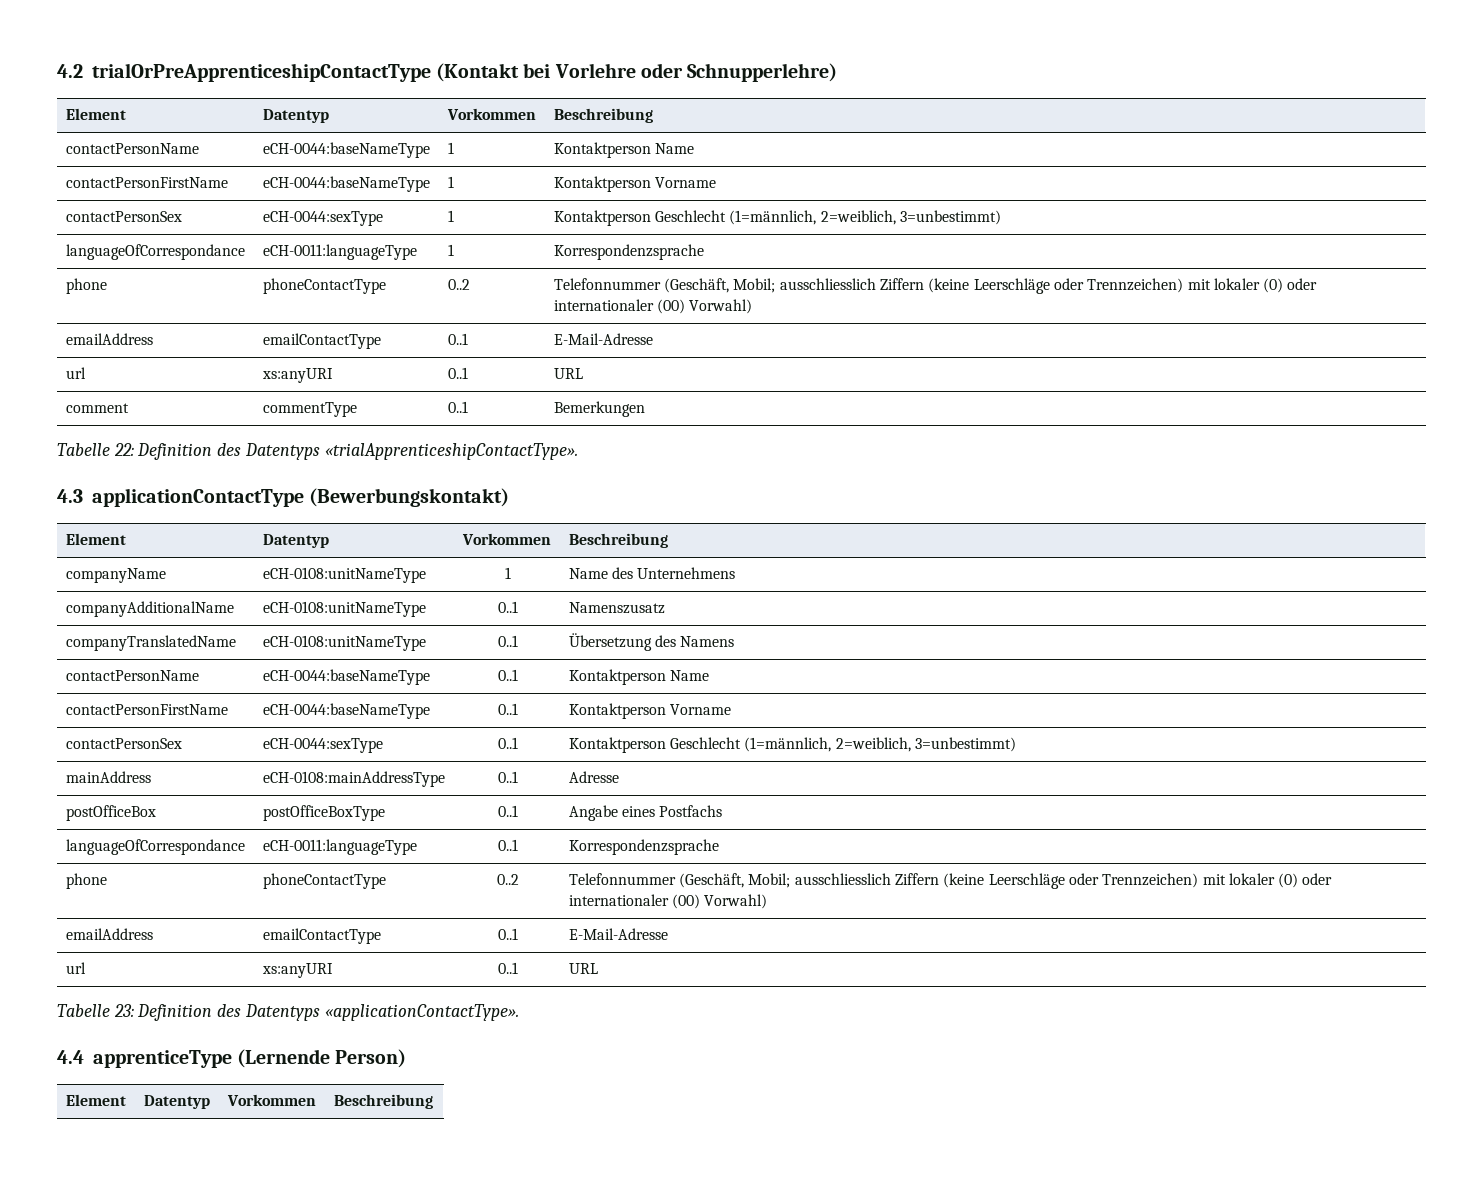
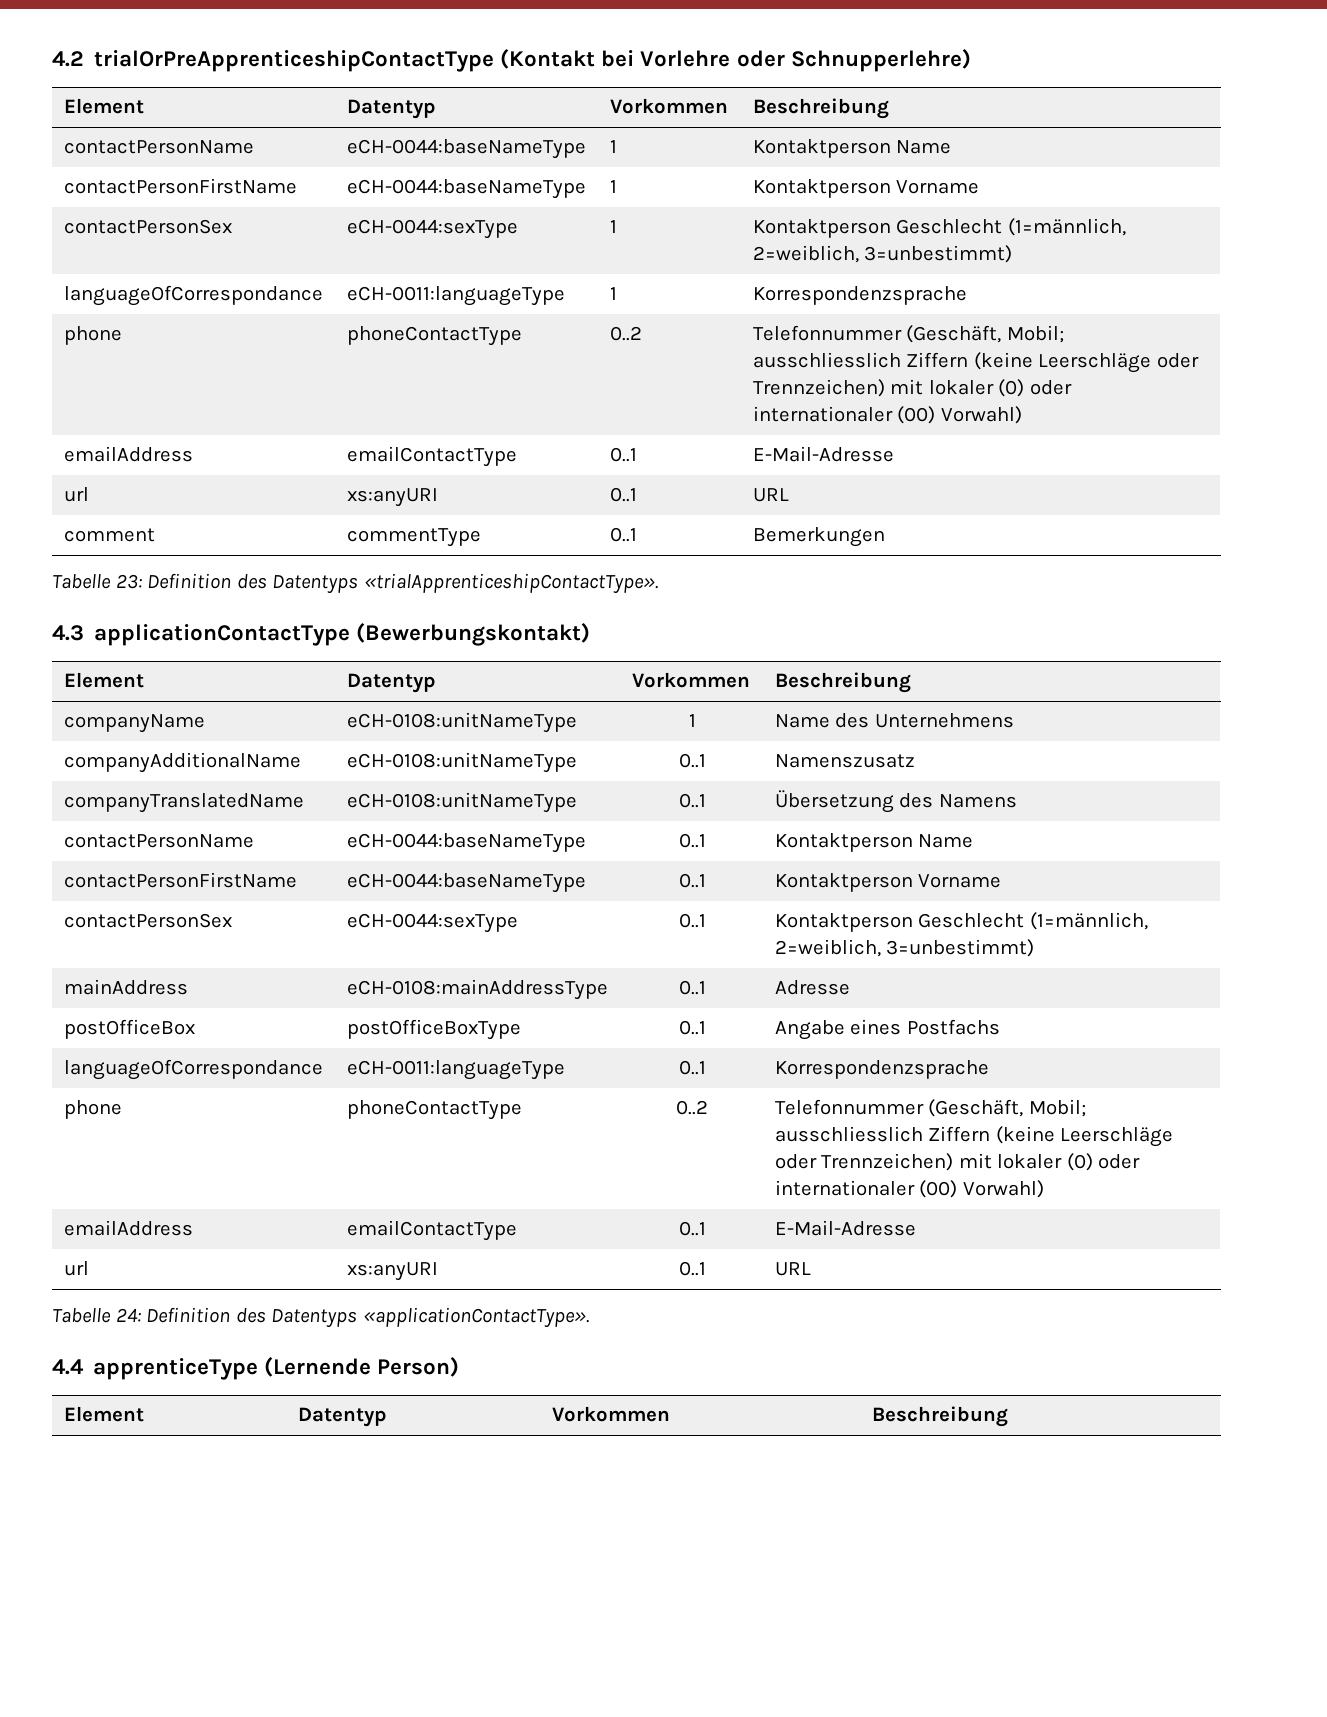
- Tabelle 22: Definition des Datentyps «trialApprenticeshipContactType».
+ Tabelle 23: Definition des Datentyps «trialApprenticeshipContactType».
- Tabelle 23: Definition des Datentyps «applicationContactType».
+ Tabelle 24: Definition des Datentyps «applicationContactType».

